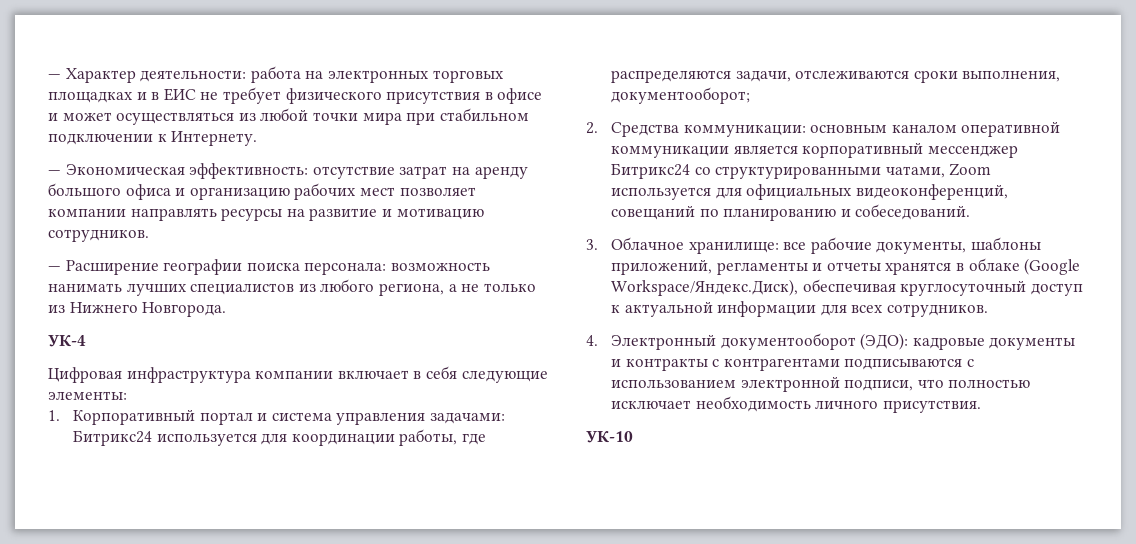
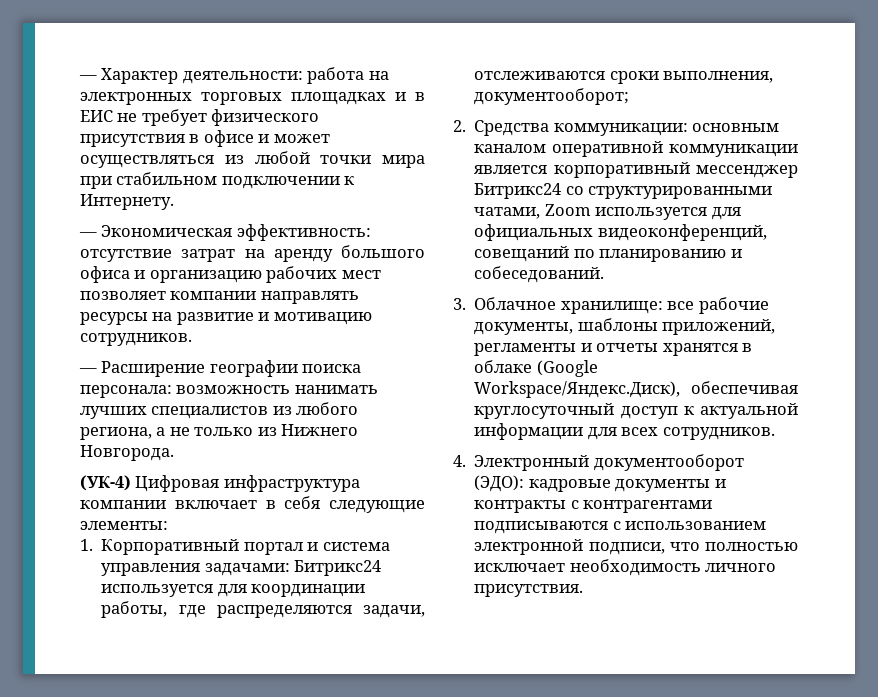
- УК-4
- Цифровая инфраструктура компании включает в себя следующие элементы:
+ (УК-4) Цифровая инфраструктура компании включает в себя следующие элементы:
- УК-10

